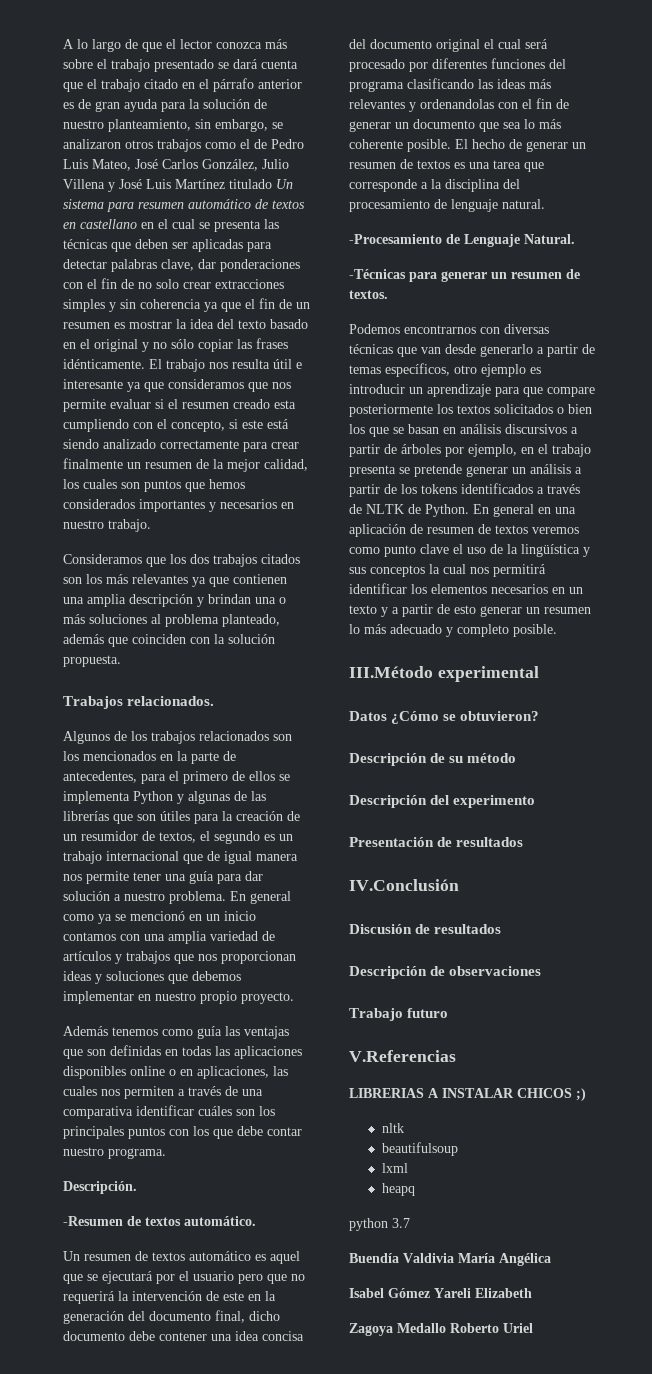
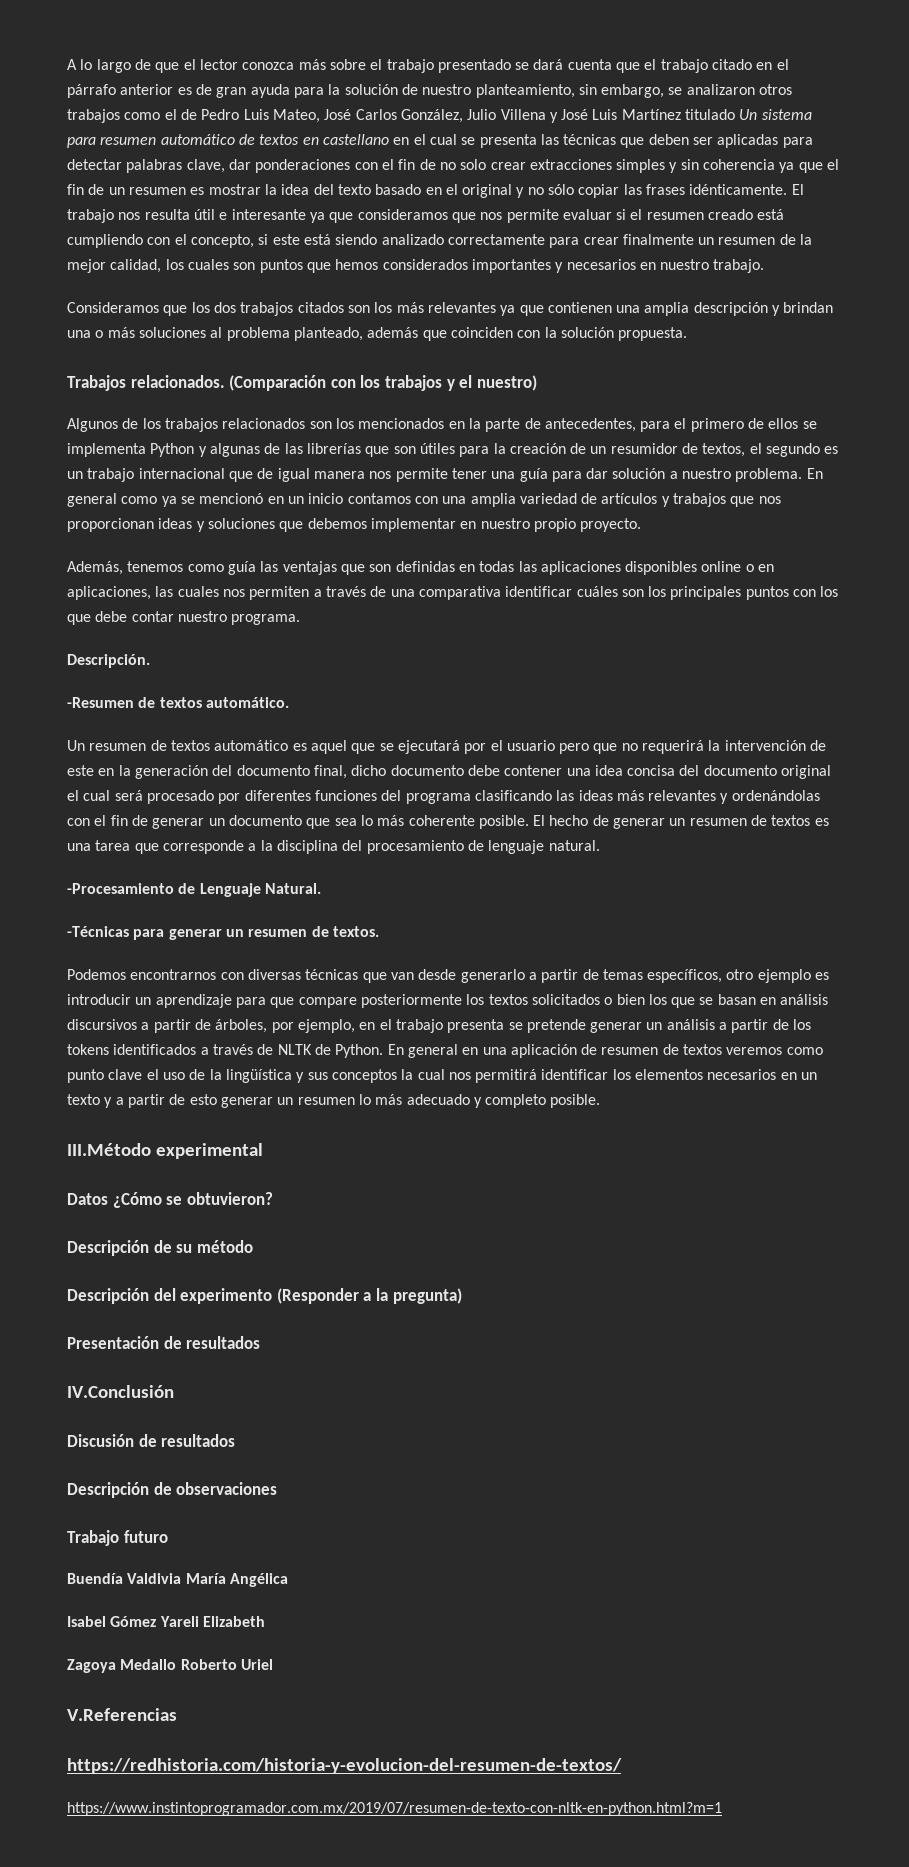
- El trabajo nos resulta útil e interesante ya que consideramos que nos permite evaluar si el resumen creado esta cumpliendo con el concepto, si este está siendo analizado correctamente para crear finalmente un resumen de la mejor calidad, los cuales son puntos que hemos considerados importantes y necesarios en nuestro trabajo.
+ El trabajo nos resulta útil e interesante ya que consideramos que nos permite evaluar si el resumen creado está cumpliendo con el concepto, si este está siendo analizado correctamente para crear finalmente un resumen de la mejor calidad, los cuales son puntos que hemos considerados importantes y necesarios en nuestro trabajo.
+ (Comparación con los trabajos y el nuestro)
- Además tenemos como guía las ventajas que son definidas en todas las aplicaciones disponibles online o en aplicaciones, las cuales nos permiten a través de una comparativa identificar cuáles son los principales puntos con los que debe contar nuestro programa.
+ Además, tenemos como guía las ventajas que son definidas en todas las aplicaciones disponibles online o en aplicaciones, las cuales nos permiten a través de una comparativa identificar cuáles son los principales puntos con los que debe contar nuestro programa.
- Un resumen de textos automático es aquel que se ejecutará por el usuario pero que no requerirá la intervención de este en la generación del documento final, dicho documento debe contener una idea concisa del documento original el cual será procesado por diferentes funciones del programa clasificando las ideas más relevantes y ordenandolas con el fin de generar un documento que sea lo más coherente posible.
+ Un resumen de textos automático es aquel que se ejecutará por el usuario pero que no requerirá la intervención de este en la generación del documento final, dicho documento debe contener una idea concisa del documento original el cual será procesado por diferentes funciones del programa clasificando las ideas más relevantes y ordenándolas con el fin de generar un documento que sea lo más coherente posible.
- Podemos encontrarnos con diversas técnicas que van desde generarlo a partir de temas específicos, otro ejemplo es introducir un aprendizaje para que compare posteriormente los textos solicitados o bien los que se basan en análisis discursivos a partir de árboles por ejemplo, en el trabajo presenta se pretende generar un análisis a partir de los tokens identificados a través de NLTK de Python.
+ Podemos encontrarnos con diversas técnicas que van desde generarlo a partir de temas específicos, otro ejemplo es introducir un aprendizaje para que compare posteriormente los textos solicitados o bien los que se basan en análisis discursivos a partir de árboles, por ejemplo, en el trabajo presenta se pretende generar un análisis a partir de los tokens identificados a través de NLTK de Python.
- Descripción del experimento
+ Descripción del experimento (Responder a la pregunta)
- V.Referencias
- LIBRERIAS A INSTALAR CHICOS ;)
- nltk
- beautifulsoup
- lxml
- heapq
- python 3.7
+ V.Referencias
+ https://redhistoria.com/historia-y-evolucion-del-resumen-de-textos/
+ https://www.instintoprogramador.com.mx/2019/07/resumen-de-texto-con-nltk-en-python.html?m=1

